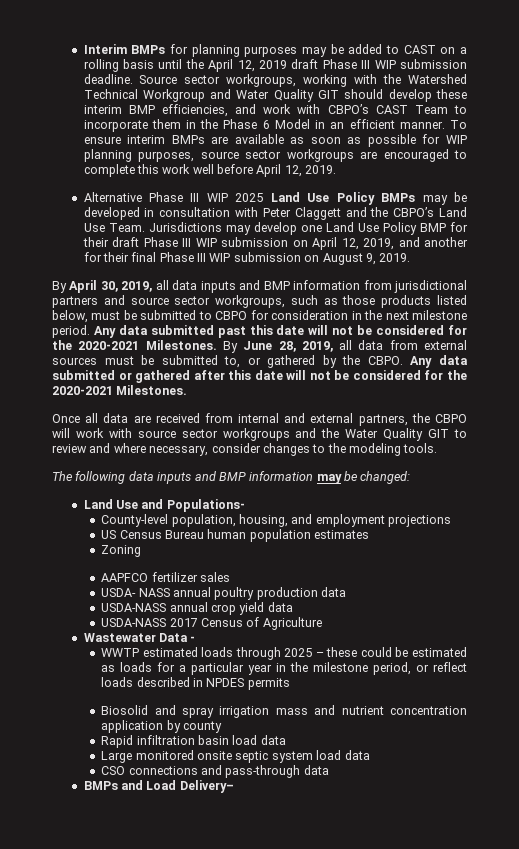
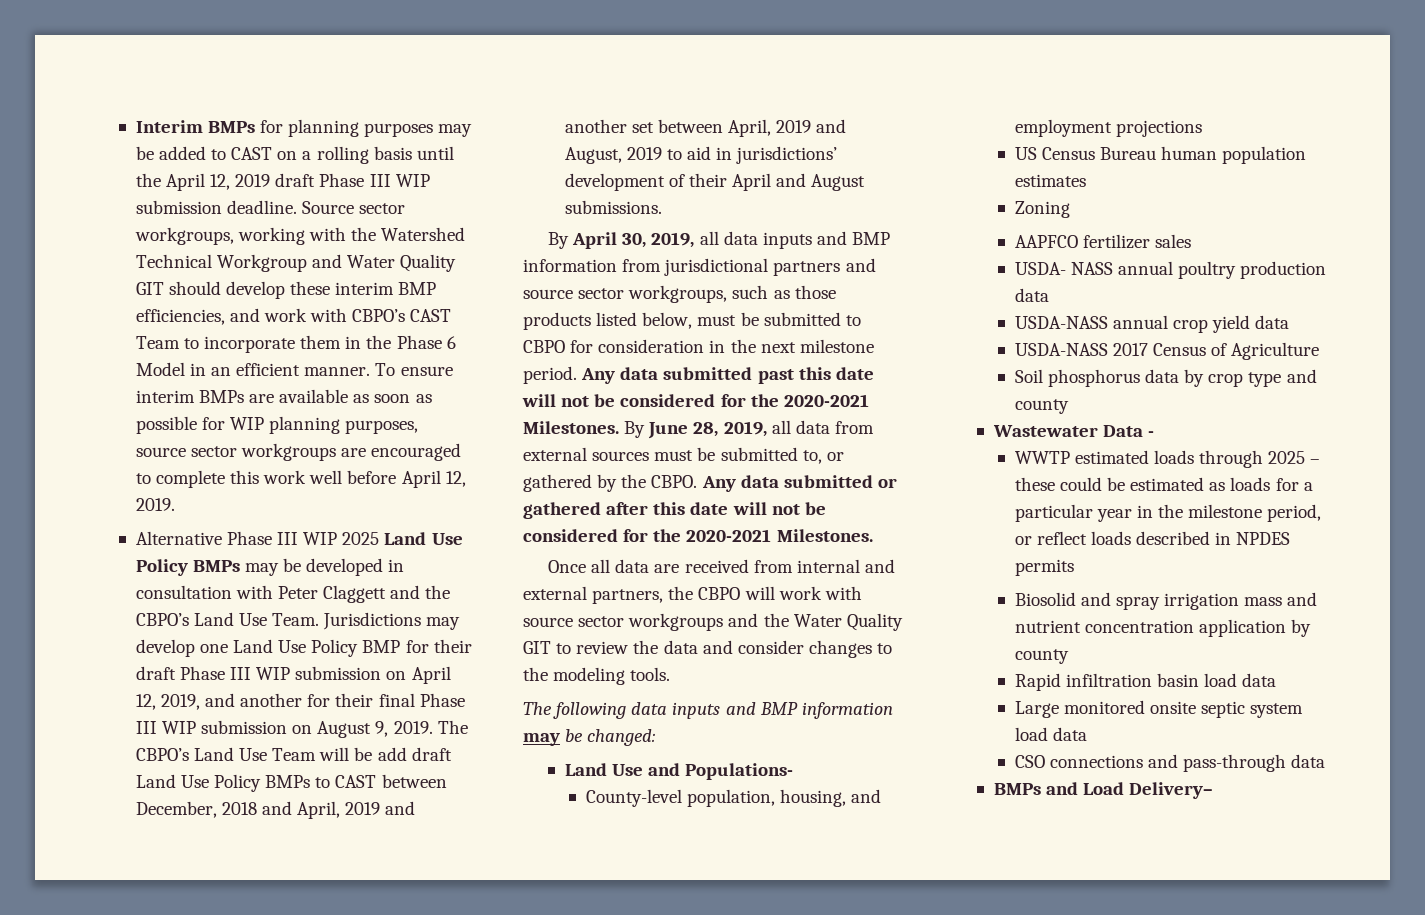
+ The CBPO’s Land Use Team will be add draft Land Use Policy BMPs to CAST between December, 2018 and April, 2019 and another set between April, 2019 and August, 2019 to aid in jurisdictions’ development of their April and August submissions.
- Once all data are received from internal and external partners, the CBPO will work with source sector workgroups and the Water Quality GIT to review and where necessary, consider changes to the modeling tools.
+ Once all data are received from internal and external partners, the CBPO will work with source sector workgroups and the Water Quality GIT to review the data and consider changes to the modeling tools.
+ Soil phosphorus data by crop type and county

